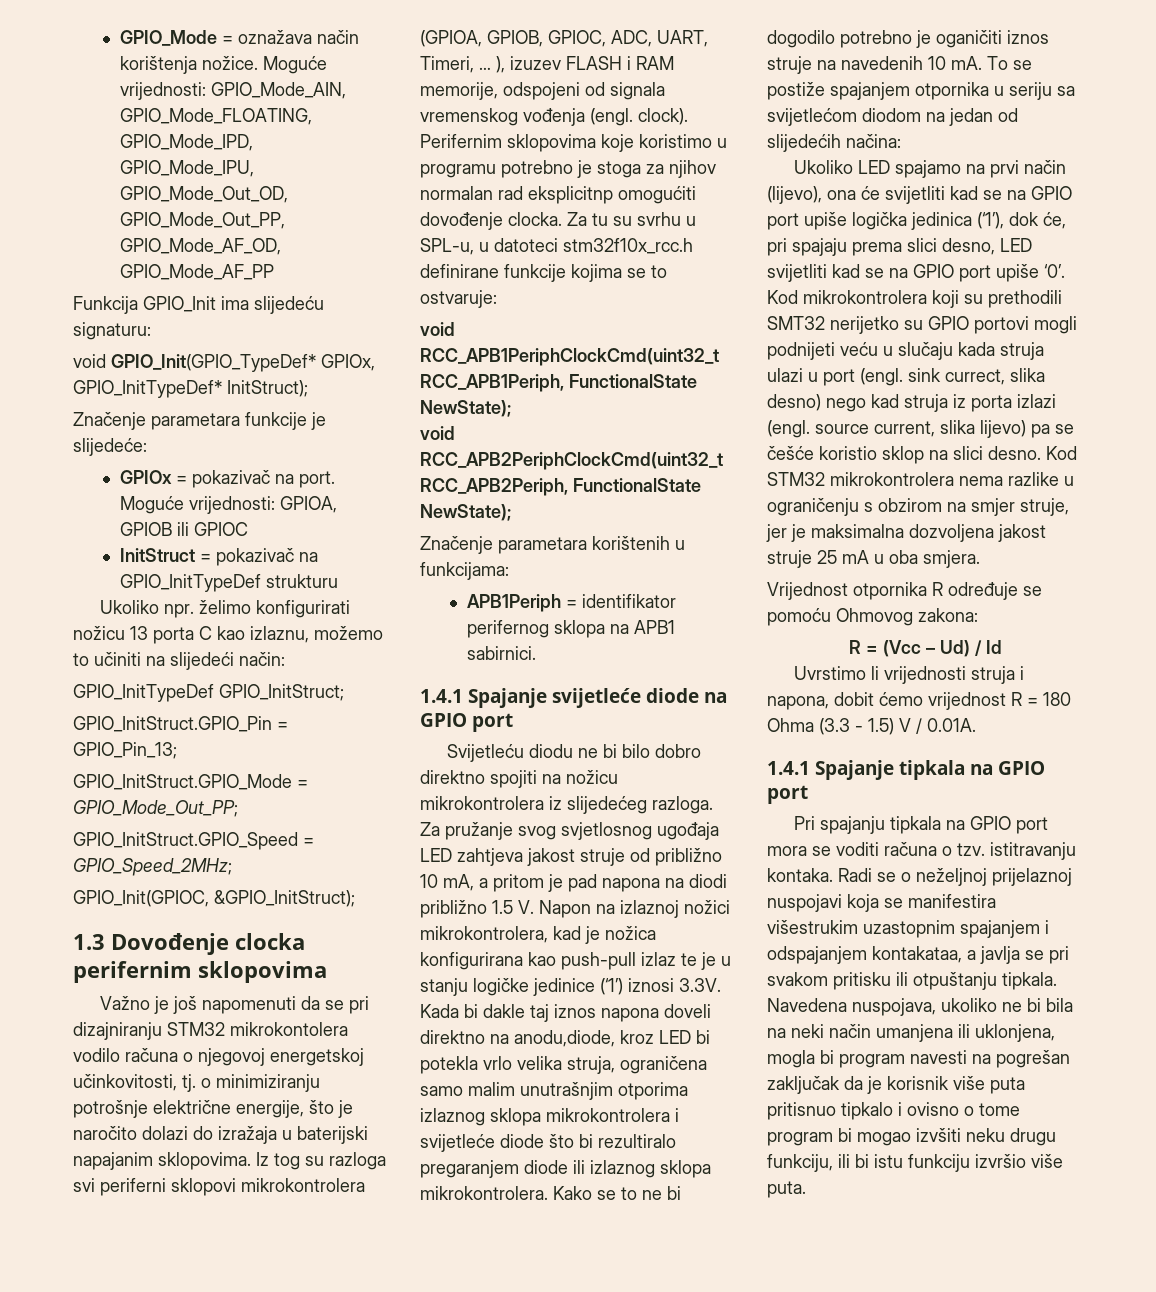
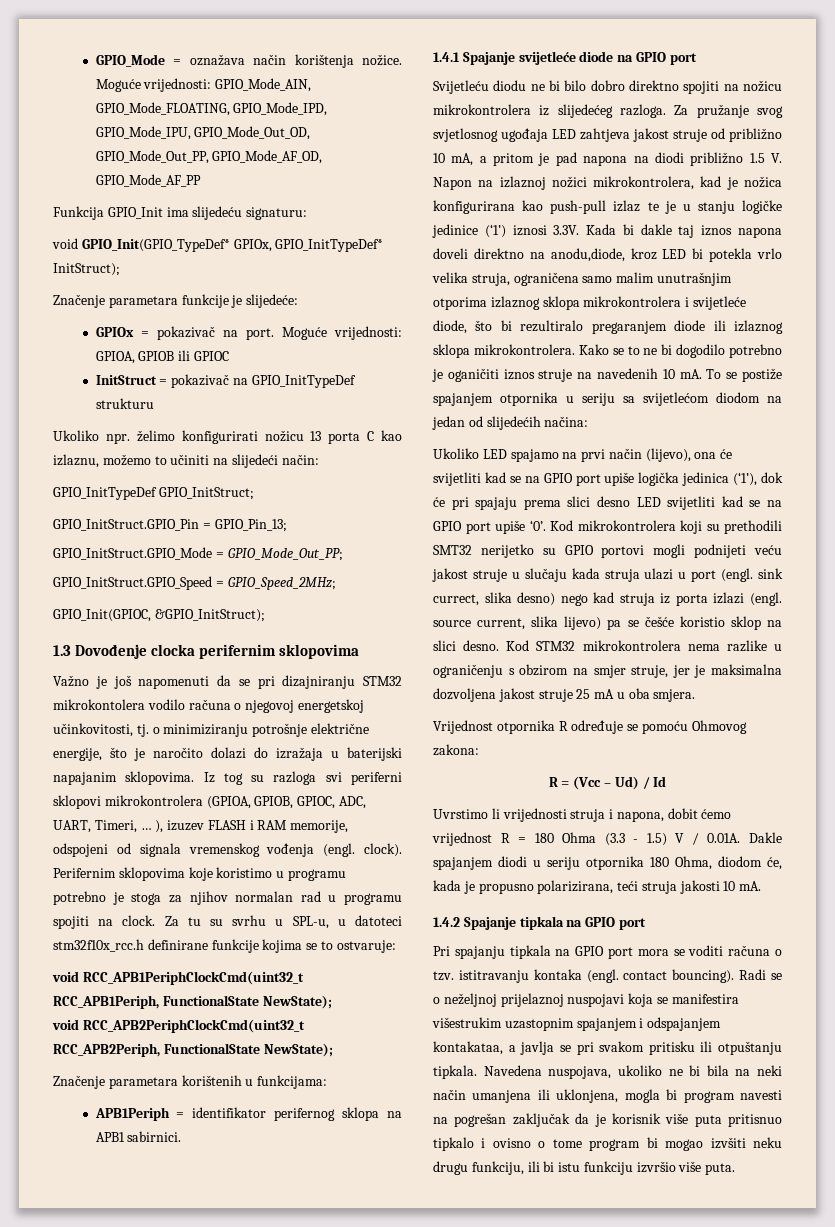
- Perifernim sklopovima koje koristimo u programu potrebno je stoga za njihov normalan rad eksplicitnp omogućiti dovođenje clocka.
+ Perifernim sklopovima koje koristimo u programu potrebno je stoga za njihov normalan rad u programu spojiti na clock.
- Za pružanje svog svjetlosnog ugođaja LED zahtjeva jakost struje od približno 10 mA, a pritom je pad napona na diodi približno 1.5 V. Napon na izlaznoj nožici mikrokontrolera, kad je nožica konfigurirana kao push-pull izlaz te je u stanju logičke jedinice (‘1’) iznosi 3.3V. Kada bi dakle taj iznos napona doveli direktno na anodu,diode, kroz LED bi potekla vrlo velika struja, ograničena samo malim unutrašnjim otporima izlaznog sklopa mikrokontrolera i svijetleće diode što bi rezultiralo pregaranjem diode ili izlaznog sklopa mikrokontrolera.
+ Za pružanje svog svjetlosnog ugođaja LED zahtjeva jakost struje od približno 10 mA, a pritom je pad napona na diodi približno 1.5 V. Napon na izlaznoj nožici mikrokontrolera, kad je nožica konfigurirana kao push-pull izlaz te je u stanju logičke jedinice (‘1’) iznosi 3.3V. Kada bi dakle taj iznos napona doveli direktno na anodu,diode, kroz LED bi potekla vrlo velika struja, ograničena samo malim unutrašnjim otporima izlaznog sklopa mikrokontrolera i svijetleće diode, što bi rezultiralo pregaranjem diode ili izlaznog sklopa mikrokontrolera.
- Ukoliko LED spajamo na prvi način (lijevo), ona će svijetliti kad se na GPIO port upiše logička jedinica (‘1’), dok će, pri spajaju prema slici desno, LED svijetliti kad se na GPIO port upiše ‘0’.
+ Ukoliko LED spajamo na prvi način (lijevo), ona će svijetliti kad se na GPIO port upiše logička jedinica (‘1’), dok će pri spajaju prema slici desno LED svijetliti kad se na GPIO port upiše ‘0’.
- Kod mikrokontrolera koji su prethodili SMT32 nerijetko su GPIO portovi mogli podnijeti veću u slučaju kada struja ulazi u port (engl. sink currect, slika desno) nego kad struja iz porta izlazi (engl. source current, slika lijevo) pa se češće koristio sklop na slici desno.
+ Kod mikrokontrolera koji su prethodili SMT32 nerijetko su GPIO portovi mogli podnijeti veću jakost struje u slučaju kada struja ulazi u port (engl. sink currect, slika desno) nego kad struja iz porta izlazi (engl. source current, slika lijevo) pa se češće koristio sklop na slici desno.
- Uvrstimo li vrijednosti struja i napona, dobit ćemo vrijednost R = 180 Ohma (3.3 - 1.5) V / 0.01A.
- 1.4.1 Spajanje tipkala na GPIO port
+ Uvrstimo li vrijednosti struja i napona, dobit ćemo vrijednost R = 180 Ohma (3.3 - 1.5) V / 0.01A. Dakle spajanjem diodi u seriju otpornika 180 Ohma, diodom će, kada je propusno polarizirana, teći struja jakosti 10 mA.
+ 1.4.2 Spajanje tipkala na GPIO port
- Pri spajanju tipkala na GPIO port mora se voditi računa o tzv. istitravanju kontaka.
+ Pri spajanju tipkala na GPIO port mora se voditi računa o tzv. istitravanju kontaka (engl. contact bouncing).

